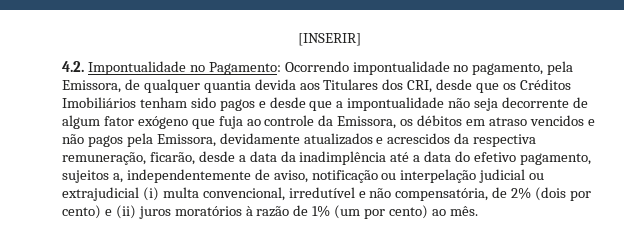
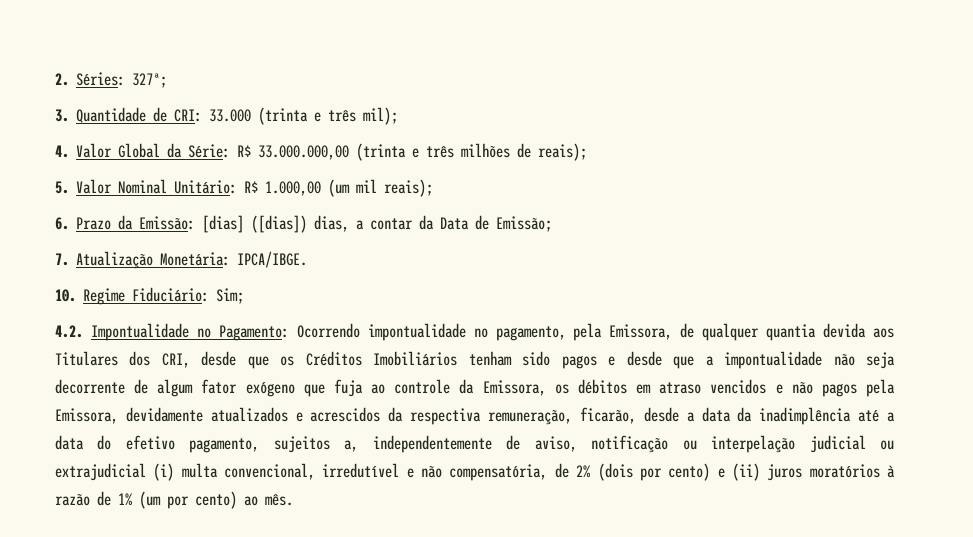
- [INSERIR]
+ 2. Séries: 327ª;
+ 3. Quantidade de CRI: 33.000 (trinta e três mil);
+ 4. Valor Global da Série: R$ 33.000.000,00 (trinta e três milhões de reais);
+ 5. Valor Nominal Unitário: R$ 1.000,00 (um mil reais);
+ 6. Prazo da Emissão: [dias] ([dias]) dias, a contar da Data de Emissão;
+ 7. Atualização Monetária: IPCA/IBGE.
+ 10. Regime Fiduciário: Sim;

